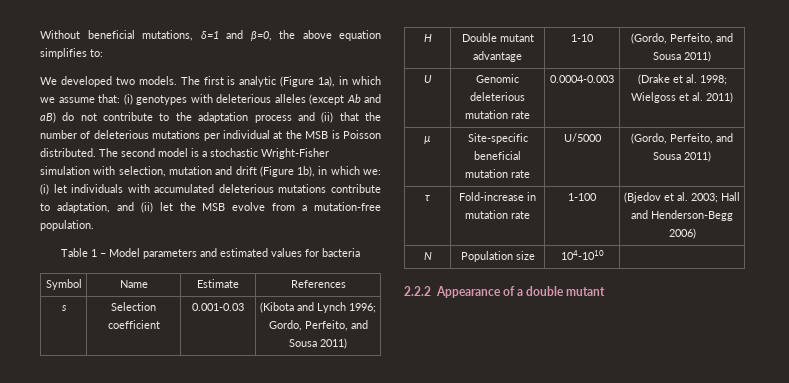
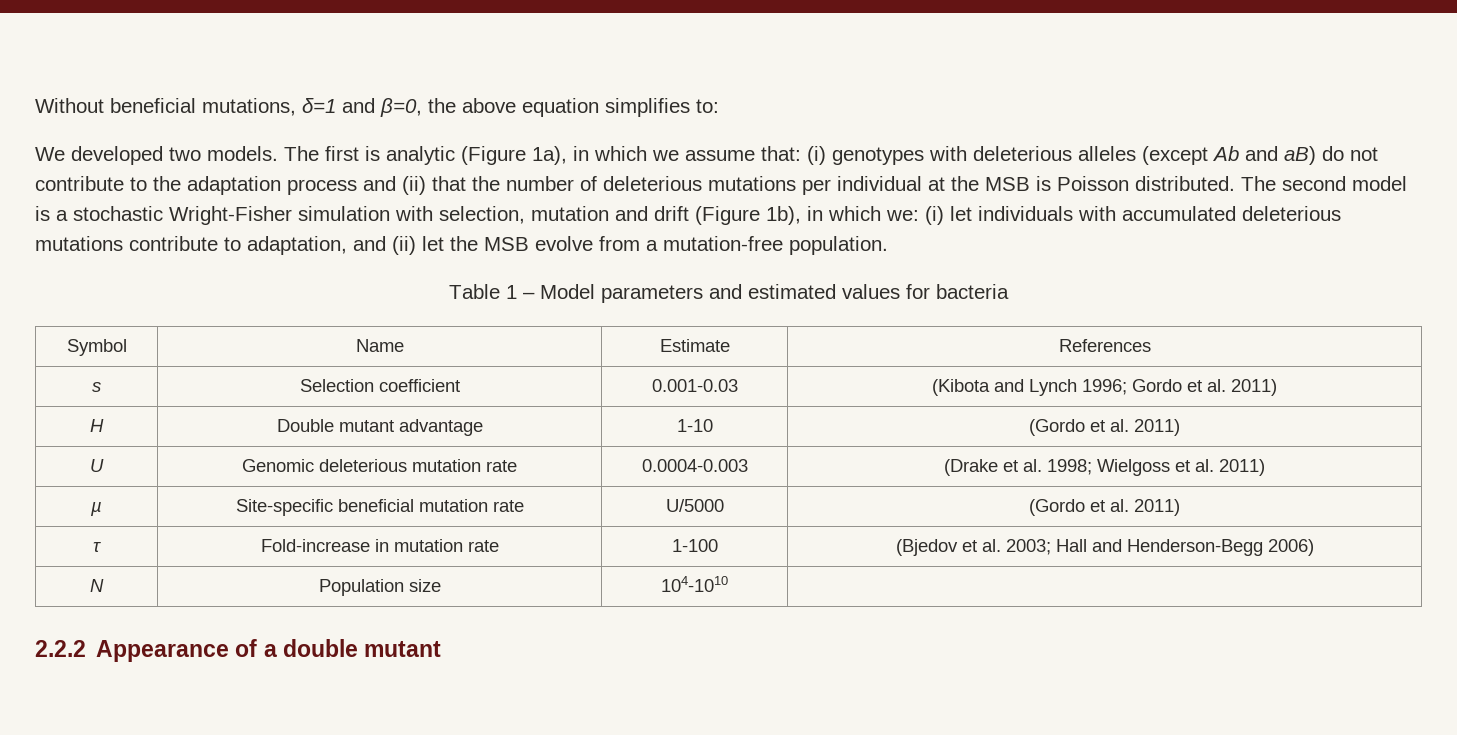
- s | Selection coefficient | 0.001-0.03 | (Kibota and Lynch 1996; Gordo, Perfeito, and Sousa 2011)
+ s | Selection coefficient | 0.001-0.03 | (Kibota and Lynch 1996; Gordo et al. 2011)
- H | Double mutant advantage | 1-10 | (Gordo, Perfeito, and Sousa 2011)
+ H | Double mutant advantage | 1-10 | (Gordo et al. 2011)
- µ | Site-specific beneficial mutation rate | U/5000 | (Gordo, Perfeito, and Sousa 2011)
+ µ | Site-specific beneficial mutation rate | U/5000 | (Gordo et al. 2011)

